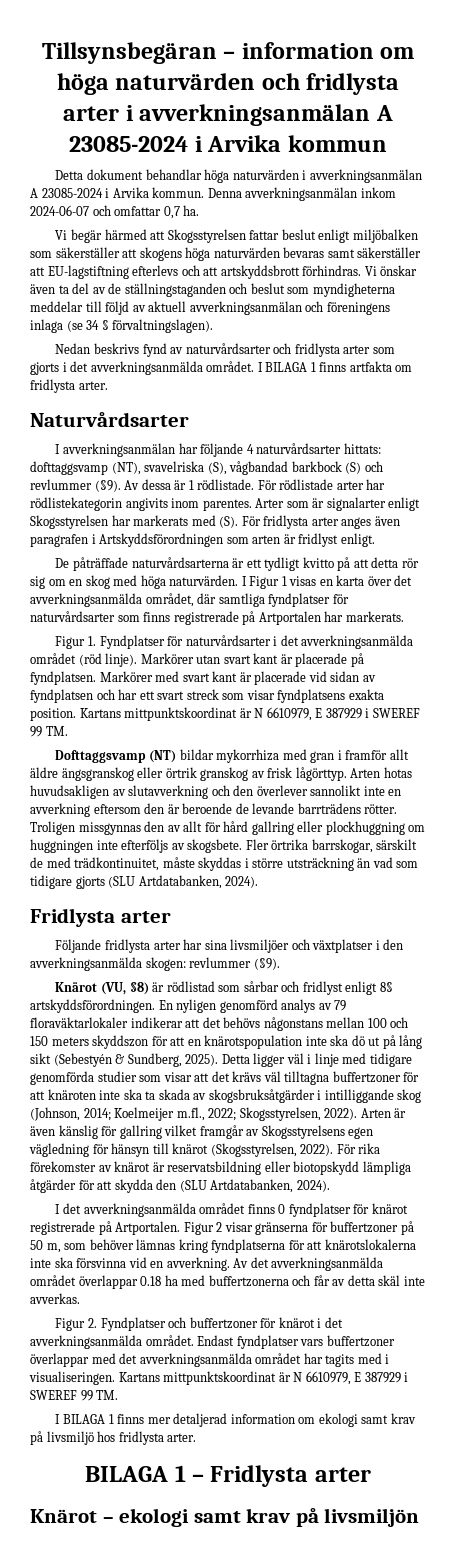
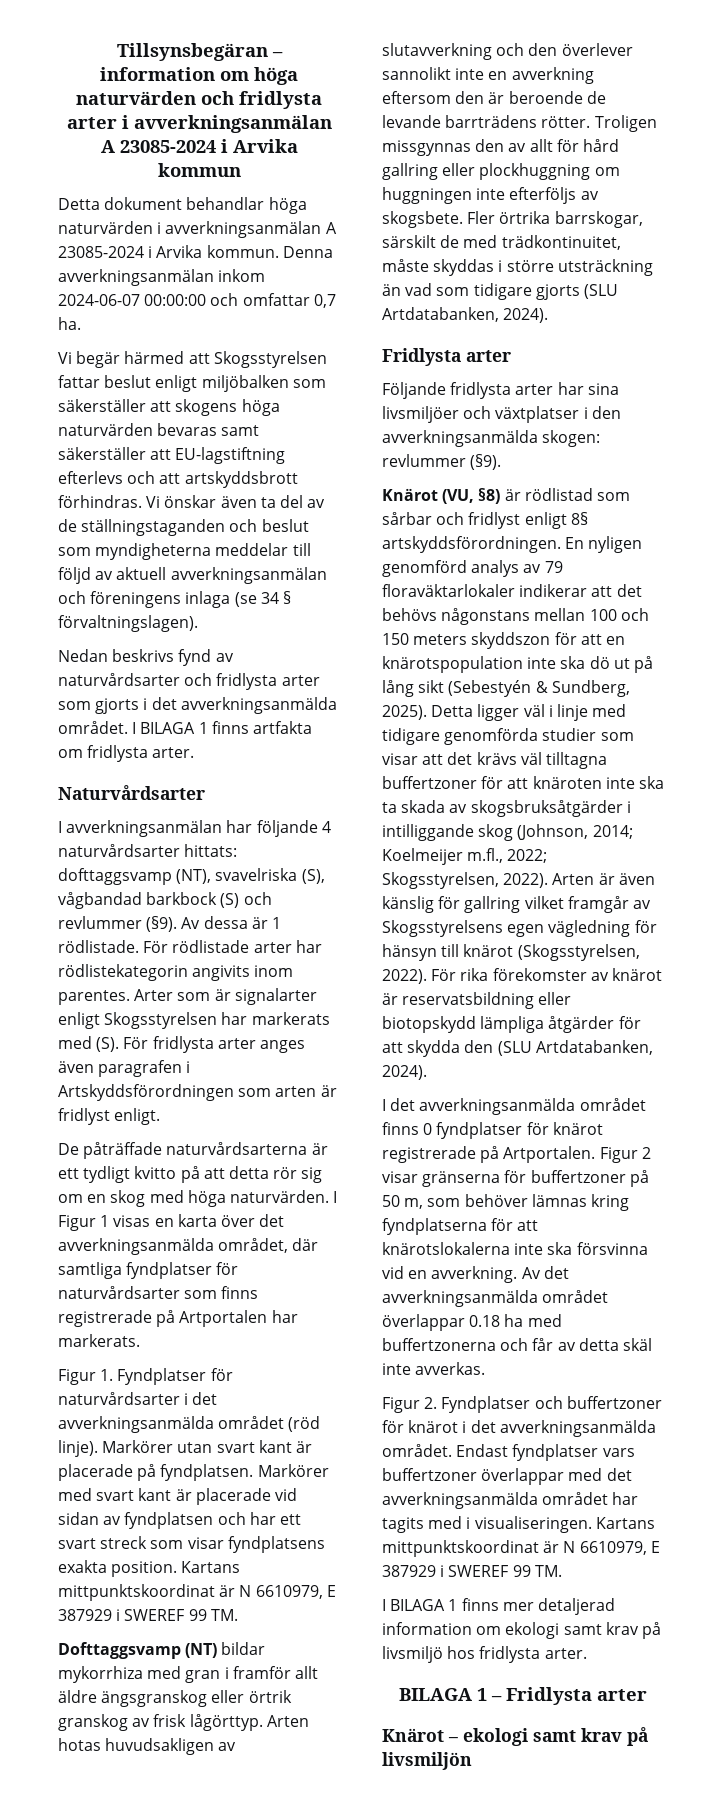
- Denna avverkningsanmälan inkom 2024-06-07 och omfattar 0,7 ha.
+ Denna avverkningsanmälan inkom 2024-06-07 00:00:00 och omfattar 0,7 ha.

